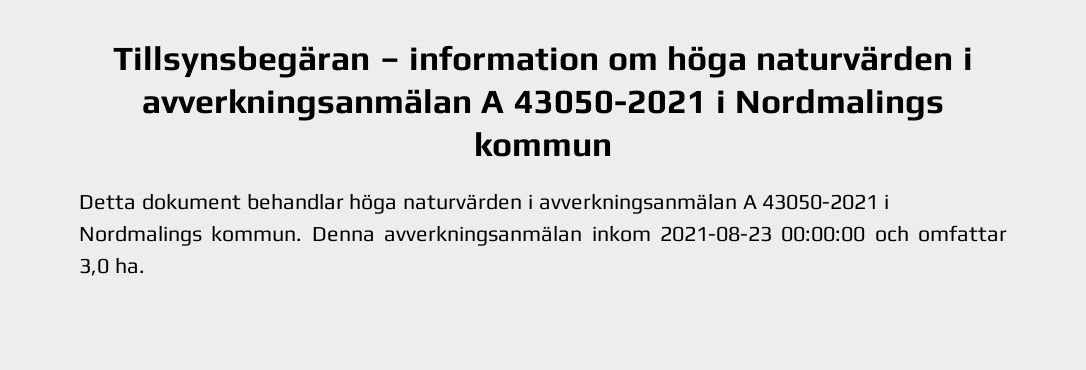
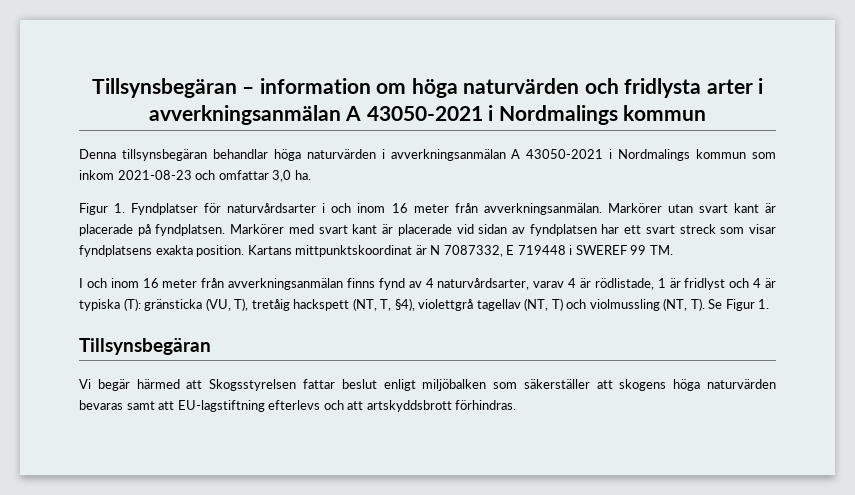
- Tillsynsbegäran – information om höga naturvärden i avverkningsanmälan A 43050-2021 i Nordmalings kommun
- Detta dokument behandlar höga naturvärden i avverkningsanmälan A 43050-2021 i Nordmalings kommun. Denna avverkningsanmälan inkom 2021-08-23 00:00:00 och omfattar 3,0 ha.
+ Tillsynsbegäran – information om höga naturvärden och fridlysta arter i avverkningsanmälan A 43050-2021 i Nordmalings kommun
+ Denna tillsynsbegäran behandlar höga naturvärden i avverkningsanmälan A 43050-2021 i Nordmalings kommun som inkom 2021-08-23 och omfattar 3,0 ha.
+ Figur 1. Fyndplatser för naturvårdsarter i och inom 16 meter från avverkningsanmälan. Markörer utan svart kant är placerade på fyndplatsen. Markörer med svart kant är placerade vid sidan av fyndplatsen har ett svart streck som visar fyndplatsens exakta position. Kartans mittpunktskoordinat är N 7087332, E 719448 i SWEREF 99 TM.
+ I och inom 16 meter från avverkningsanmälan finns fynd av 4 naturvårdsarter, varav 4 är rödlistade, 1 är fridlyst och 4 är typiska (T): gränsticka (VU, T), tretåig hackspett (NT, T, §4), violettgrå tagellav (NT, T) och violmussling (NT, T). Se Figur 1.
+ Tillsynsbegäran
+ Vi begär härmed att Skogsstyrelsen fattar beslut enligt miljöbalken som säkerställer att skogens höga naturvärden bevaras samt att EU-lagstiftning efterlevs och att artskyddsbrott förhindras.

